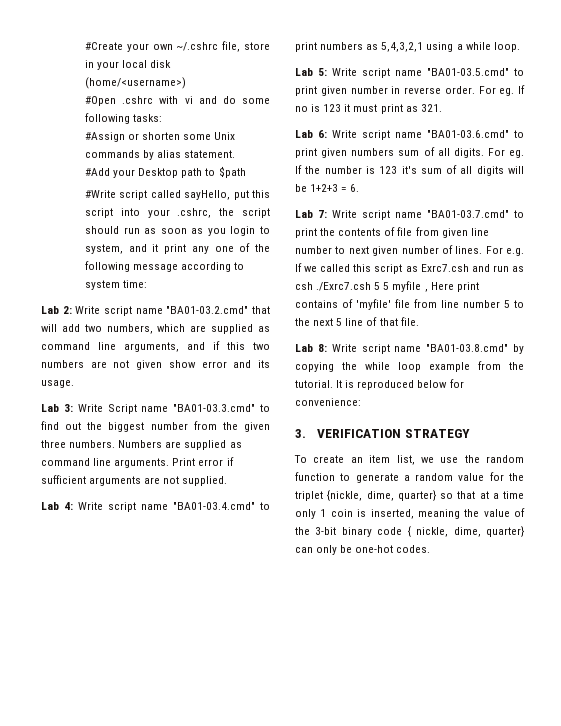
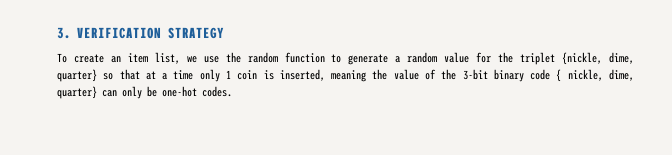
- #Create your own ~/.cshrc file, store in your local disk (home/<username>)
- #Open .cshrc with vi and do some following tasks:
- #Assign or shorten some Unix commands by alias statement.
- #Add your Desktop path to $path
- #Write script called sayHello, put this script into your .cshrc, the script should run as soon as you login to system, and it print any one of the following message according to system time:
- Lab 2: Write script name "BA01-03.2.cmd" that will add two numbers, which are supplied as command line arguments, and if this two numbers are not given show error and its usage.
- Lab 3: Write Script name "BA01-03.3.cmd" to find out the biggest number from the given three numbers. Numbers are supplied as command line arguments. Print error if sufficient arguments are not supplied.
- Lab 4: Write script name "BA01-03.4.cmd" to print numbers as 5,4,3,2,1 using a while loop.
- Lab 5: Write script name "BA01-03.5.cmd" to print given number in reverse order. For eg. If no is 123 it must print as 321.
- Lab 6: Write script name "BA01-03.6.cmd" to print given numbers sum of all digits. For eg. If the number is 123 it's sum of all digits will be 1+2+3 = 6.
- Lab 7: Write script name "BA01-03.7.cmd" to print the contents of file from given line number to next given number of lines. For e.g. If we called this script as Exrc7.csh and run as csh ./Exrc7.csh 5 5 myfile , Here print contains of 'myfile' file from line number 5 to the next 5 line of that file.
- Lab 8: Write script name "BA01-03.8.cmd" by copying the while loop example from the tutorial. It is reproduced below for convenience:

